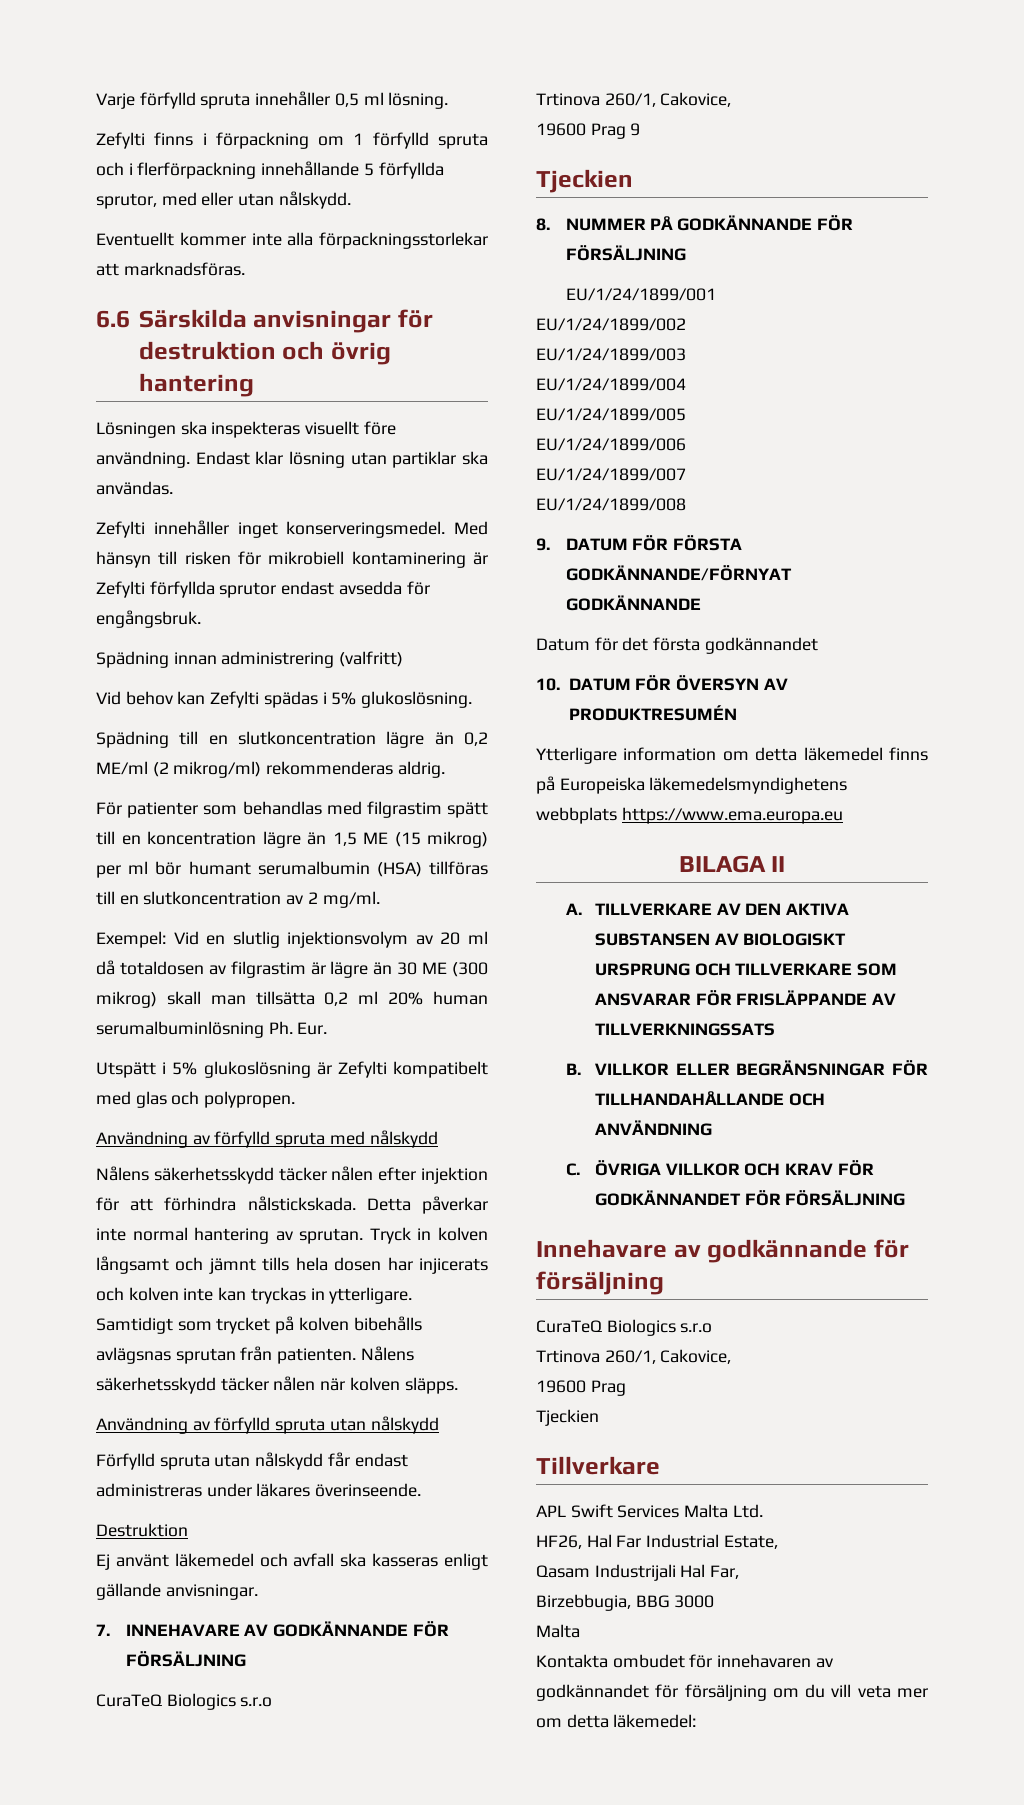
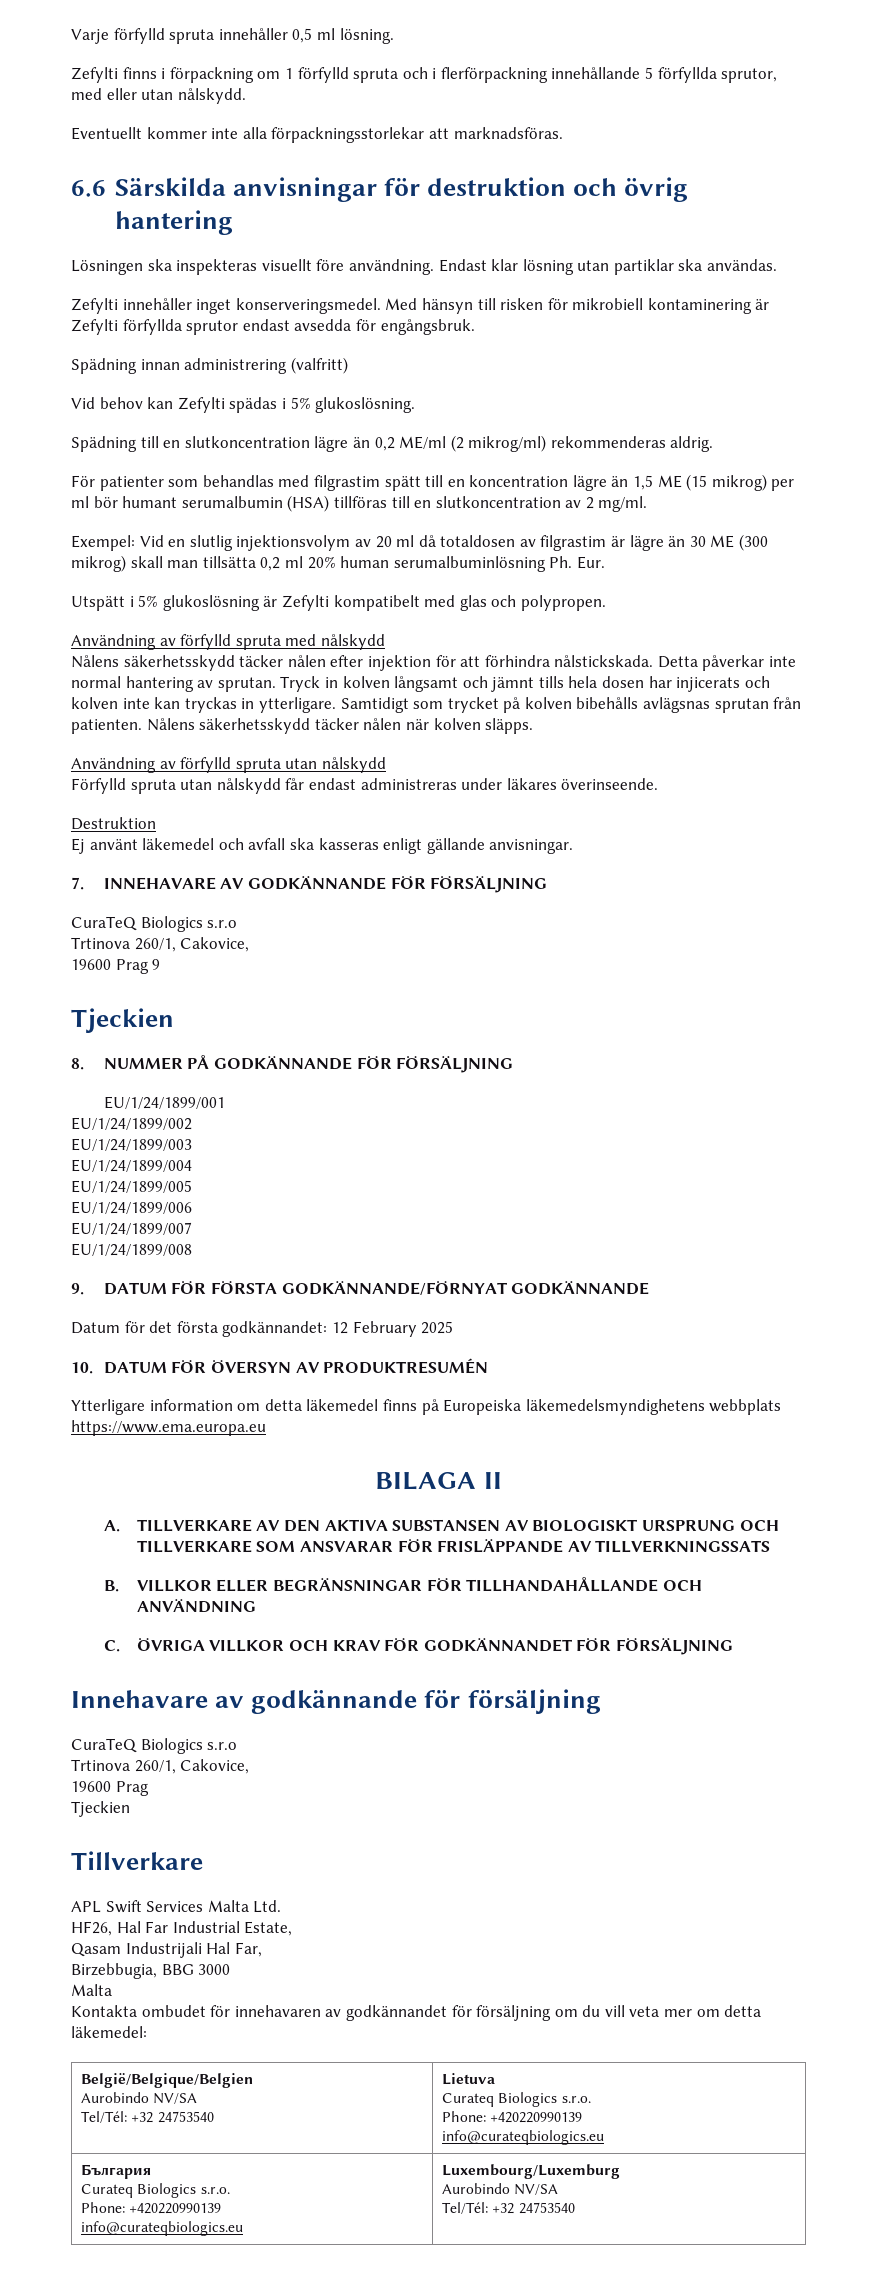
- Datum för det första godkännandet
+ Datum för det första godkännandet: 12 February 2025
+ België/Belgique/Belgien
+ Aurobindo NV/SA
+ Tel/Tél: +32 24753540 | Lietuva
+ Curateq Biologics s.r.o.
+ Phone: +420220990139
+ info@curateqbiologics.eu
+ България
+ Curateq Biologics s.r.o.
+ Phone: +420220990139
+ info@curateqbiologics.eu | Luxembourg/Luxemburg
+ Aurobindo NV/SA
+ Tel/Tél: +32 24753540

